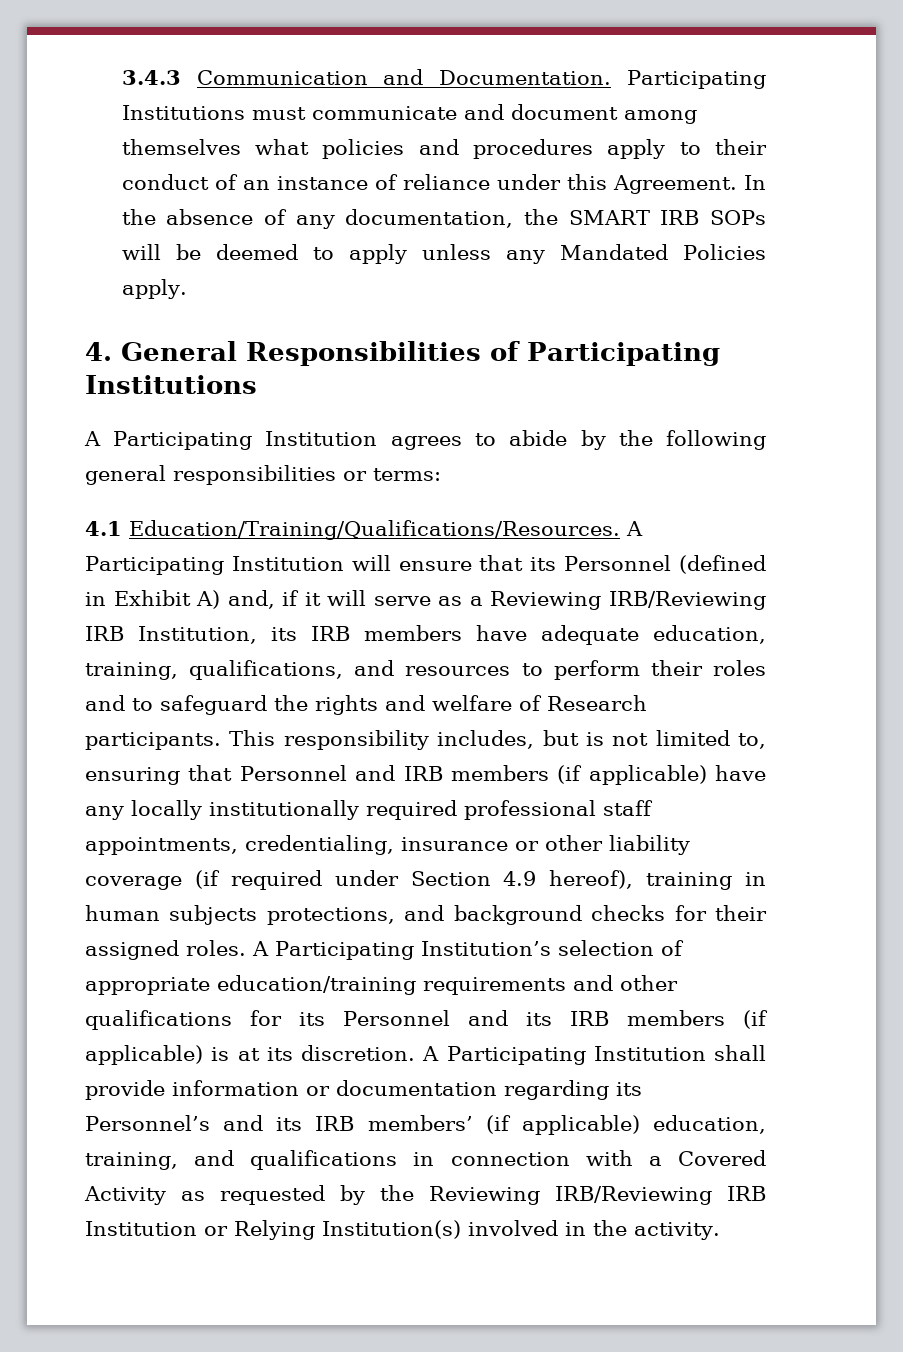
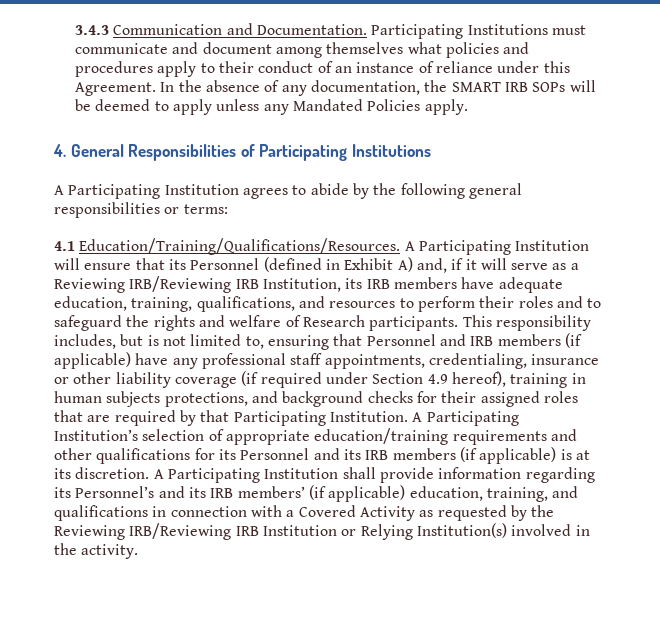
- This responsibility includes, but is not limited to, ensuring that Personnel and IRB members (if applicable) have any locally institutionally required professional staff appointments, credentialing, insurance or other liability coverage (if required under Section 4.9 hereof), training in human subjects protections, and background checks for their assigned roles.
+ This responsibility includes, but is not limited to, ensuring that Personnel and IRB members (if applicable) have any professional staff appointments, credentialing, insurance or other liability coverage (if required under Section 4.9 hereof), training in human subjects protections, and background checks for their assigned roles that are required by that Participating Institution.
- A Participating Institution shall provide information or documentation regarding its Personnel’s and its IRB members’ (if applicable) education, training, and qualifications in connection with a Covered Activity as requested by the Reviewing IRB/Reviewing IRB Institution or Relying Institution(s) involved in the activity.
+ A Participating Institution shall provide information regarding its Personnel’s and its IRB members’ (if applicable) education, training, and qualifications in connection with a Covered Activity as requested by the Reviewing IRB/Reviewing IRB Institution or Relying Institution(s) involved in the activity.

